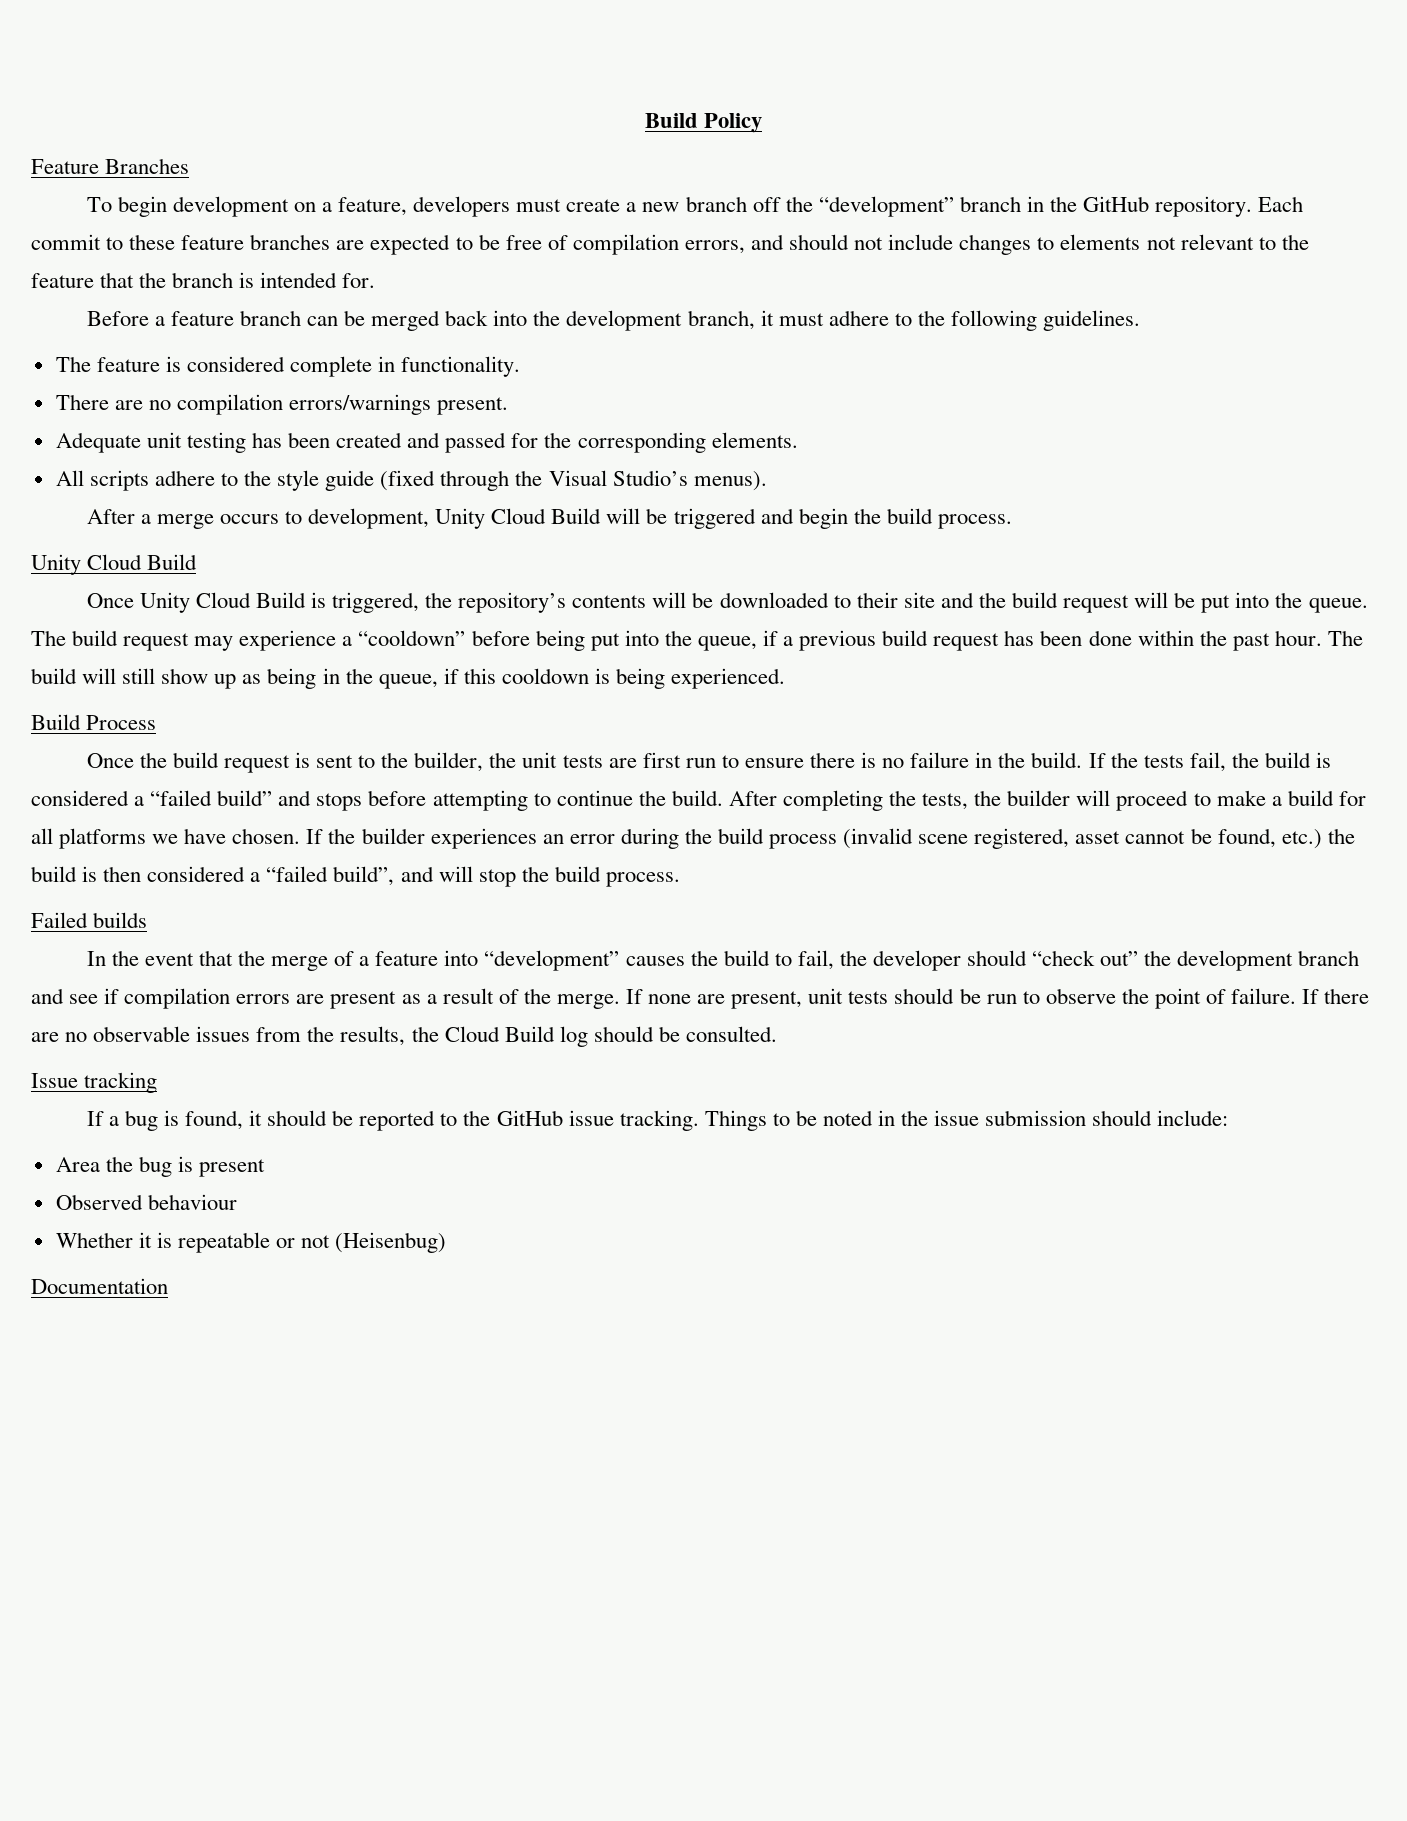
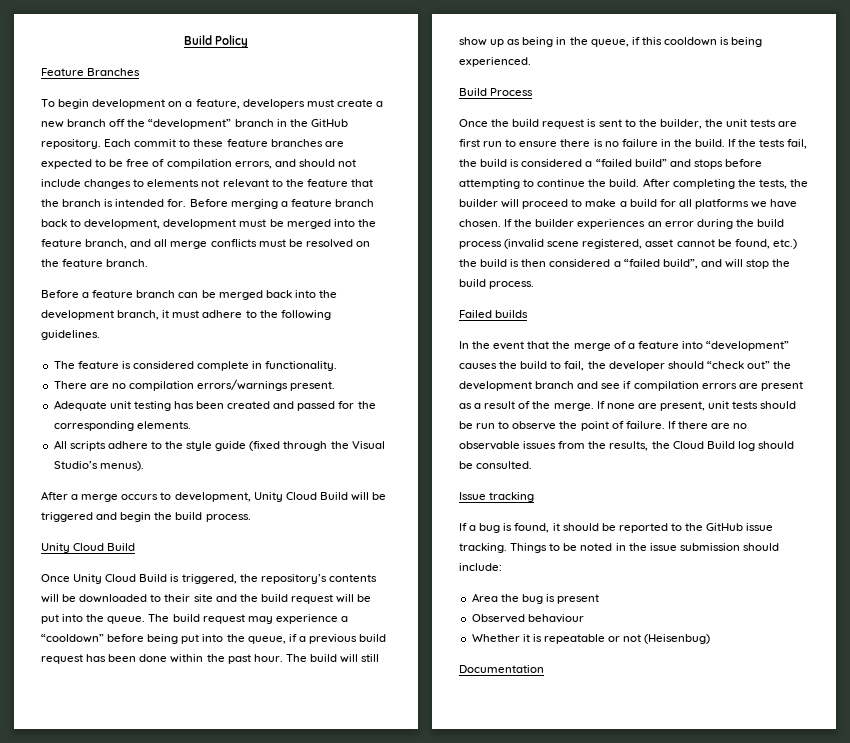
+ Before merging a feature branch back to development, development must be merged into the feature branch, and all merge conflicts must be resolved on the feature branch.

